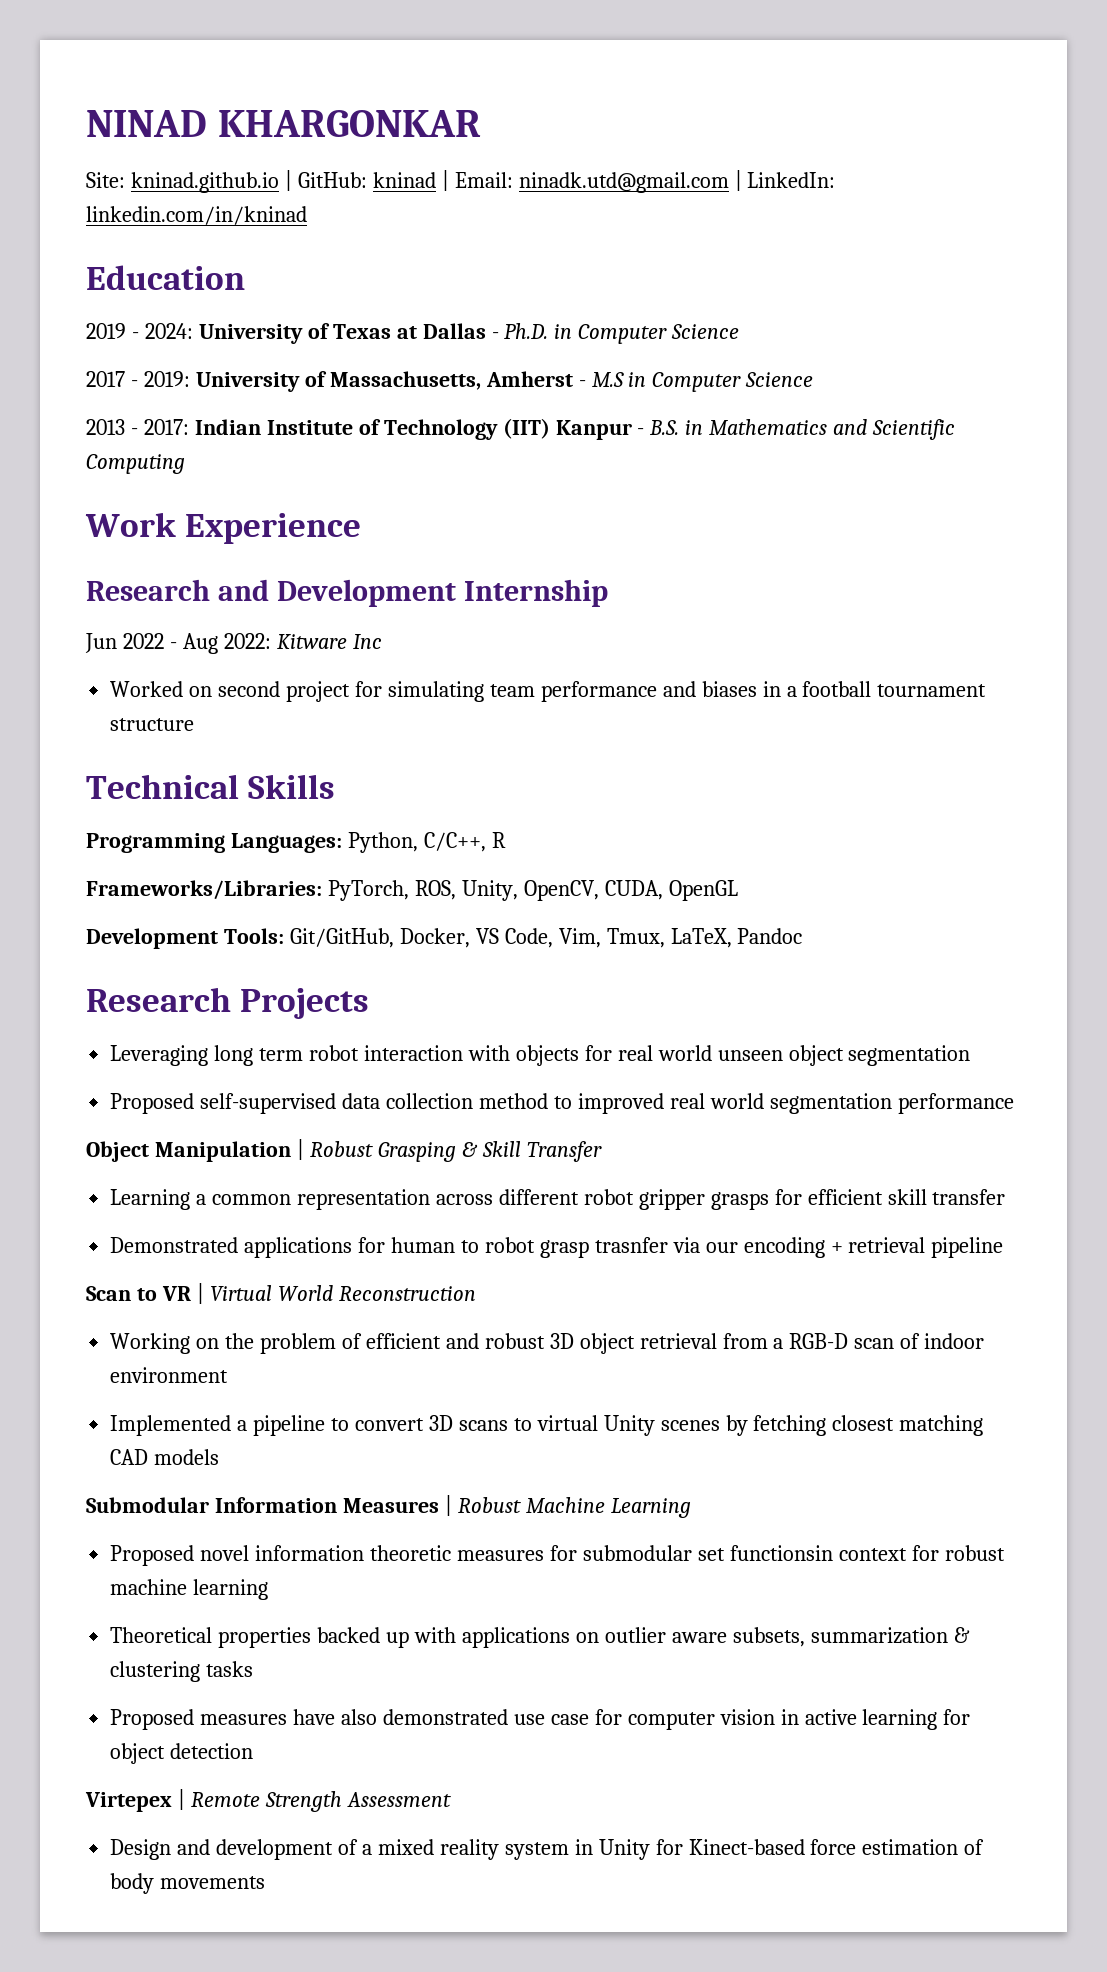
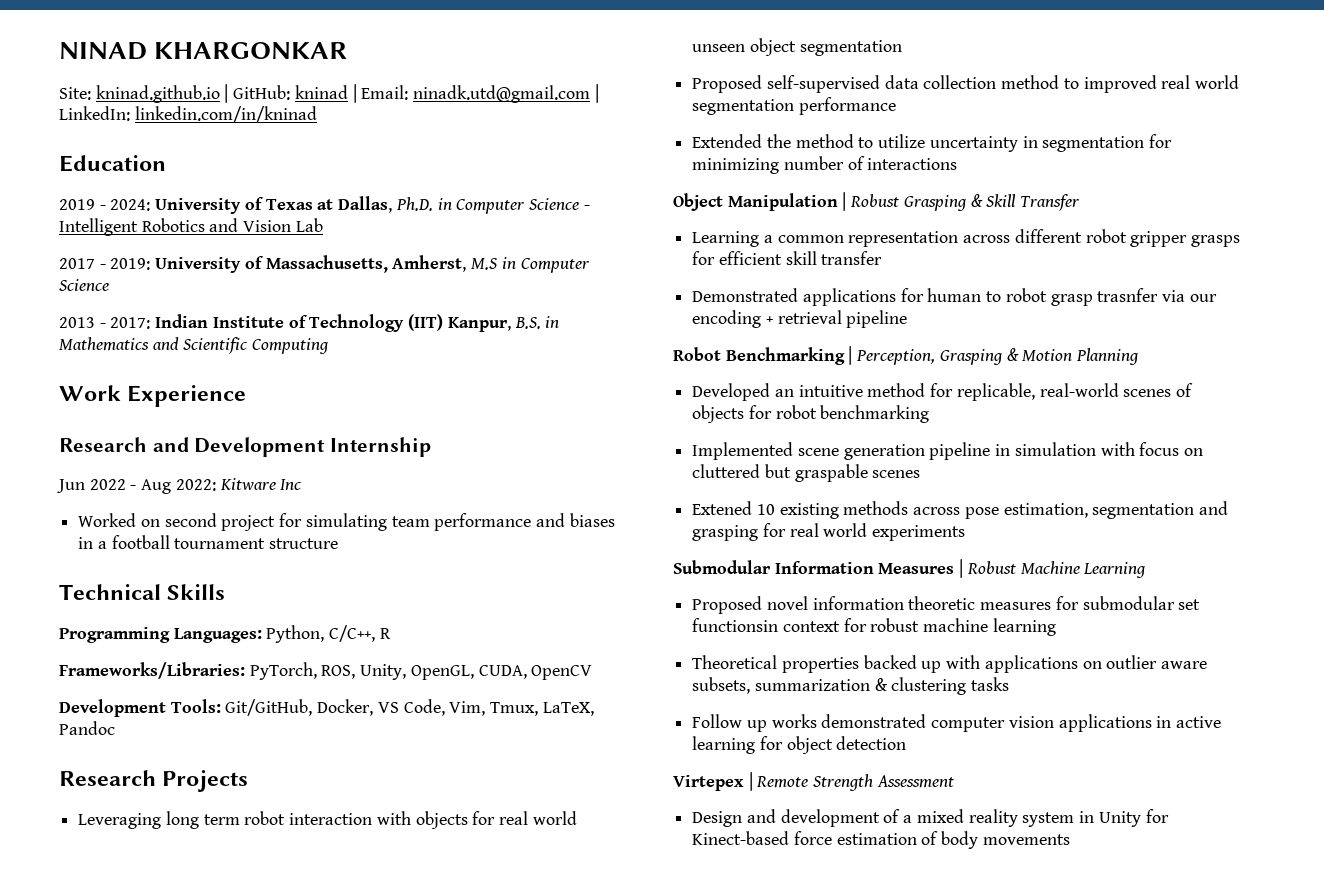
- 2019 - 2024: University of Texas at Dallas - Ph.D. in Computer Science
+ 2019 - 2024: University of Texas at Dallas, Ph.D. in Computer Science - Intelligent Robotics and Vision Lab
- 2017 - 2019: University of Massachusetts, Amherst - M.S in Computer Science
+ 2017 - 2019: University of Massachusetts, Amherst, M.S in Computer Science
- 2013 - 2017: Indian Institute of Technology (IIT) Kanpur - B.S. in Mathematics and Scientific Computing
+ 2013 - 2017: Indian Institute of Technology (IIT) Kanpur, B.S. in Mathematics and Scientific Computing
- Frameworks/Libraries: PyTorch, ROS, Unity, OpenCV, CUDA, OpenGL
+ Frameworks/Libraries: PyTorch, ROS, Unity, OpenGL, CUDA, OpenCV
+ Extended the method to utilize uncertainty in segmentation for minimizing number of interactions
- Scan to VR | Virtual World Reconstruction
- Working on the problem of efficient and robust 3D object retrieval from a RGB-D scan of indoor environment
- Implemented a pipeline to convert 3D scans to virtual Unity scenes by fetching closest matching CAD models
+ Robot Benchmarking | Perception, Grasping & Motion Planning
+ Developed an intuitive method for replicable, real-world scenes of objects for robot benchmarking
+ Implemented scene generation pipeline in simulation with focus on cluttered but graspable scenes
+ Extened 10 existing methods across pose estimation, segmentation and grasping for real world experiments
- Proposed measures have also demonstrated use case for computer vision in active learning for object detection
+ Follow up works demonstrated computer vision applications in active learning for object detection

